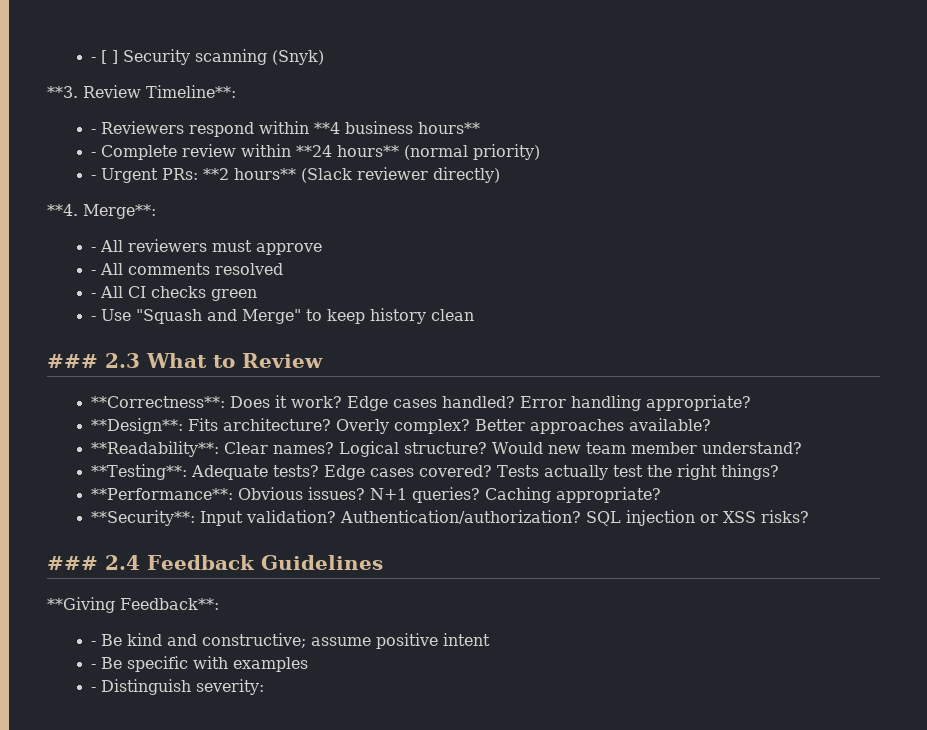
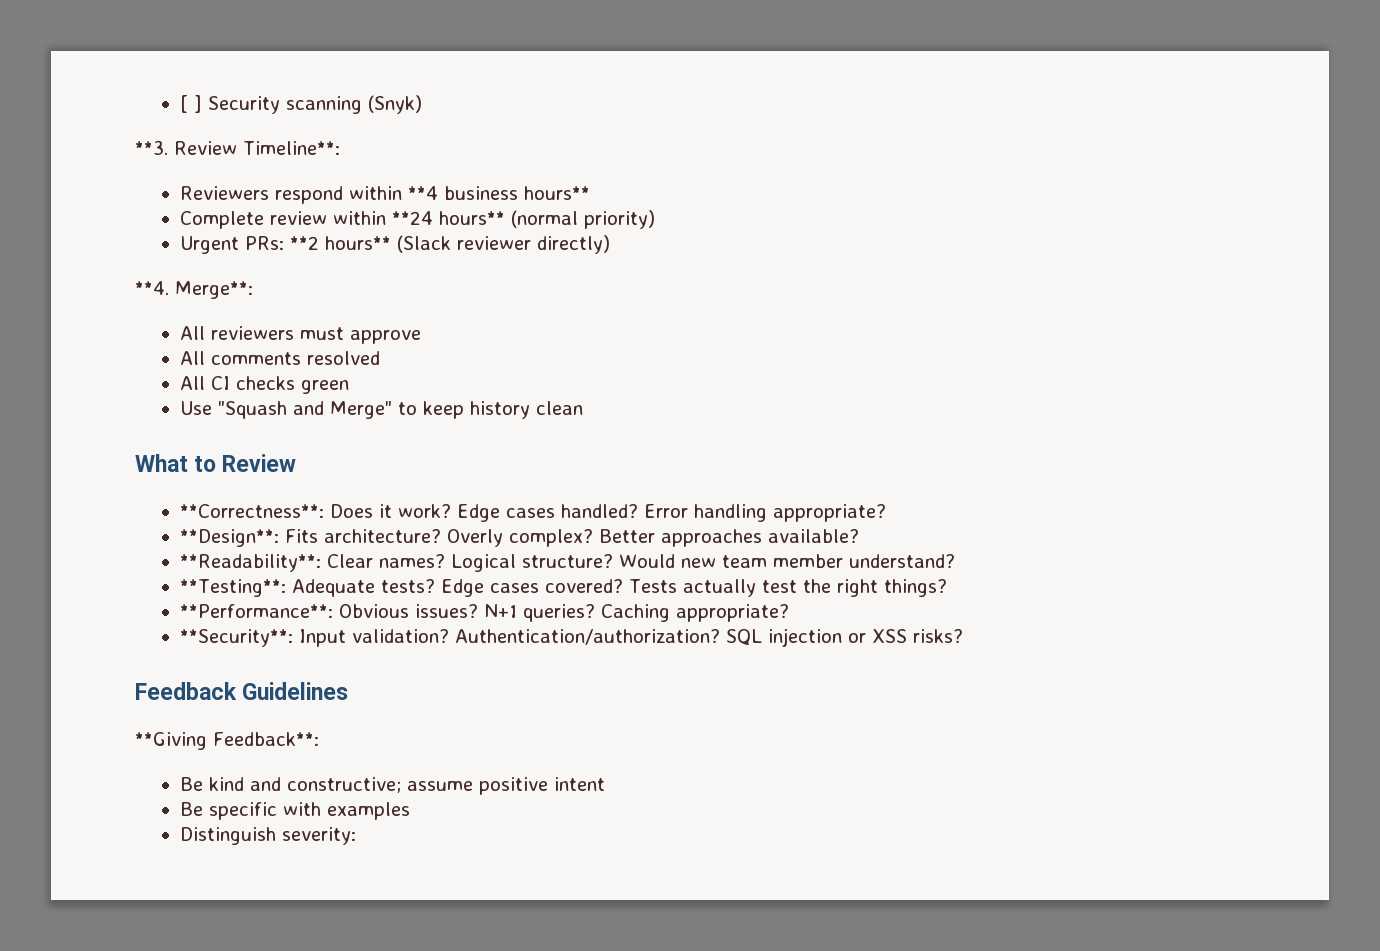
- - [ ] Security scanning (Snyk)
+ [ ] Security scanning (Snyk)
- - Reviewers respond within **4 business hours**
+ Reviewers respond within **4 business hours**
- - Complete review within **24 hours** (normal priority)
+ Complete review within **24 hours** (normal priority)
- - Urgent PRs: **2 hours** (Slack reviewer directly)
+ Urgent PRs: **2 hours** (Slack reviewer directly)
- - All reviewers must approve
+ All reviewers must approve
- - All comments resolved
+ All comments resolved
- - All CI checks green
+ All CI checks green
- - Use "Squash and Merge" to keep history clean
+ Use "Squash and Merge" to keep history clean
- ### 2.3 What to Review
+ What to Review
- ### 2.4 Feedback Guidelines
+ Feedback Guidelines
- - Be kind and constructive; assume positive intent
+ Be kind and constructive; assume positive intent
- - Be specific with examples
+ Be specific with examples
- - Distinguish severity:
+ Distinguish severity:

